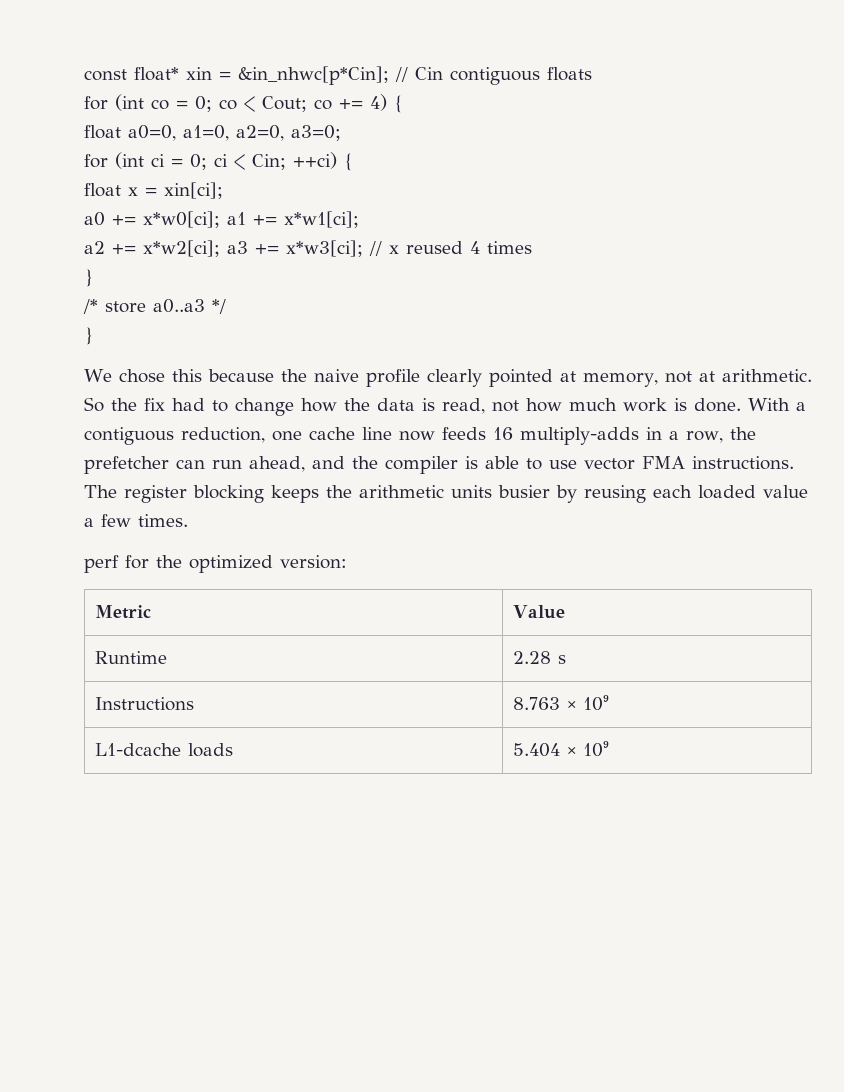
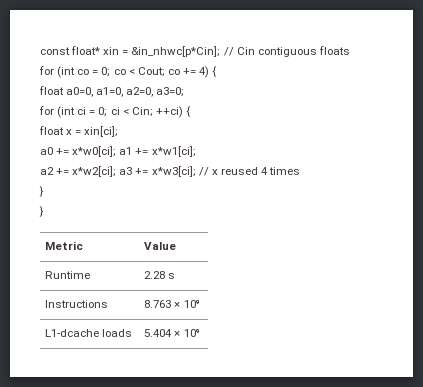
  a2 += x*w2[ci]; a3 += x*w3[ci]; // x reused 4 times
  }
- /* store a0..a3 */
  }
- We chose this because the naive profile clearly pointed at memory, not at arithmetic. So the fix had to change how the data is read, not how much work is done. With a contiguous reduction, one cache line now feeds 16 multiply-adds in a row, the prefetcher can run ahead, and the compiler is able to use vector FMA instructions. The register blocking keeps the arithmetic units busier by reusing each loaded value a few times.
- perf for the optimized version:

